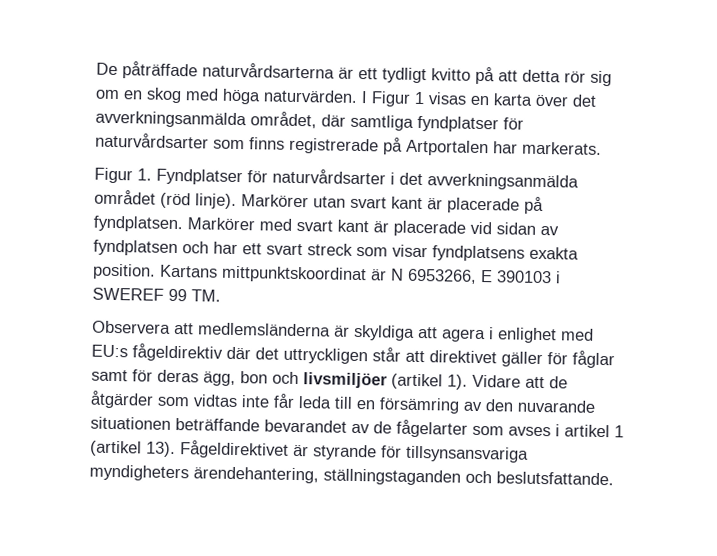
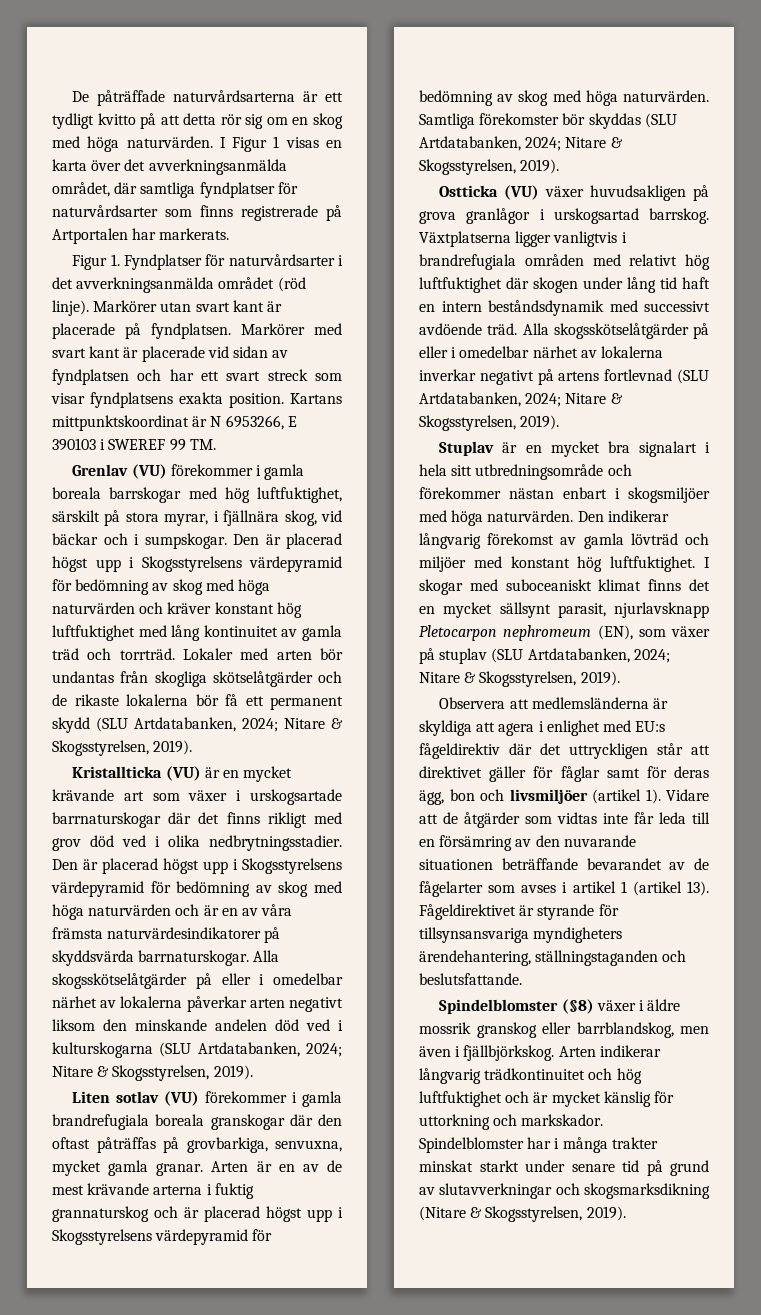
+ Grenlav (VU) förekommer i gamla boreala barrskogar med hög luftfuktighet, särskilt på stora myrar, i fjällnära skog, vid bäckar och i sumpskogar. Den är placerad högst upp i Skogsstyrelsens värdepyramid för bedömning av skog med höga naturvärden och kräver konstant hög luftfuktighet med lång kontinuitet av gamla träd och torrträd. Lokaler med arten bör undantas från skogliga skötselåtgärder och de rikaste lokalerna bör få ett permanent skydd (SLU Artdatabanken, 2024; Nitare & Skogsstyrelsen, 2019).
+ Kristallticka (VU) är en mycket krävande art som växer i urskogsartade barrnaturskogar där det finns rikligt med grov död ved i olika nedbrytningsstadier. Den är placerad högst upp i Skogsstyrelsens värdepyramid för bedömning av skog med höga naturvärden och är en av våra främsta naturvärdesindikatorer på skyddsvärda barrnaturskogar. Alla skogsskötselåtgärder på eller i omedelbar närhet av lokalerna påverkar arten negativt liksom den minskande andelen död ved i kulturskogarna (SLU Artdatabanken, 2024; Nitare & Skogsstyrelsen, 2019).
+ Liten sotlav (VU) förekommer i gamla brandrefugiala boreala granskogar där den oftast påträffas på grovbarkiga, senvuxna, mycket gamla granar. Arten är en av de mest krävande arterna i fuktig grannaturskog och är placerad högst upp i Skogsstyrelsens värdepyramid för bedömning av skog med höga naturvärden. Samtliga förekomster bör skyddas (SLU Artdatabanken, 2024; Nitare & Skogsstyrelsen, 2019).
+ Ostticka (VU) växer huvudsakligen på grova granlågor i urskogsartad barrskog. Växtplatserna ligger vanligtvis i brandrefugiala områden med relativt hög luftfuktighet där skogen under lång tid haft en intern beståndsdynamik med successivt avdöende träd. Alla skogsskötselåtgärder på eller i omedelbar närhet av lokalerna inverkar negativt på artens fortlevnad (SLU Artdatabanken, 2024; Nitare & Skogsstyrelsen, 2019).
+ Stuplav är en mycket bra signalart i hela sitt utbredningsområde och förekommer nästan enbart i skogsmiljöer med höga naturvärden. Den indikerar långvarig förekomst av gamla lövträd och miljöer med konstant hög luftfuktighet. I skogar med suboceaniskt klimat finns det en mycket sällsynt parasit, njurlavsknapp Pletocarpon nephromeum (EN), som växer på stuplav (SLU Artdatabanken, 2024; Nitare & Skogsstyrelsen, 2019).
+ Spindelblomster (§8) växer i äldre mossrik granskog eller barrblandskog, men även i fjällbjörkskog. Arten indikerar långvarig trädkontinuitet och hög luftfuktighet och är mycket känslig för uttorkning och markskador. Spindelblomster har i många trakter minskat starkt under senare tid på grund av slutavverkningar och skogsmarksdikning (Nitare & Skogsstyrelsen, 2019).

